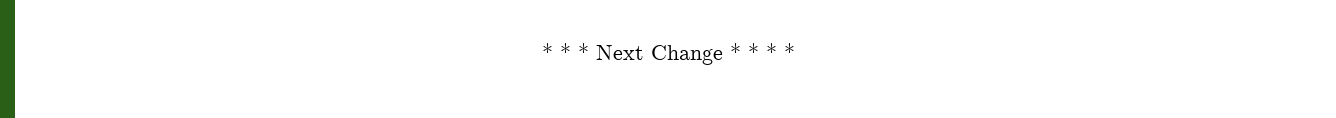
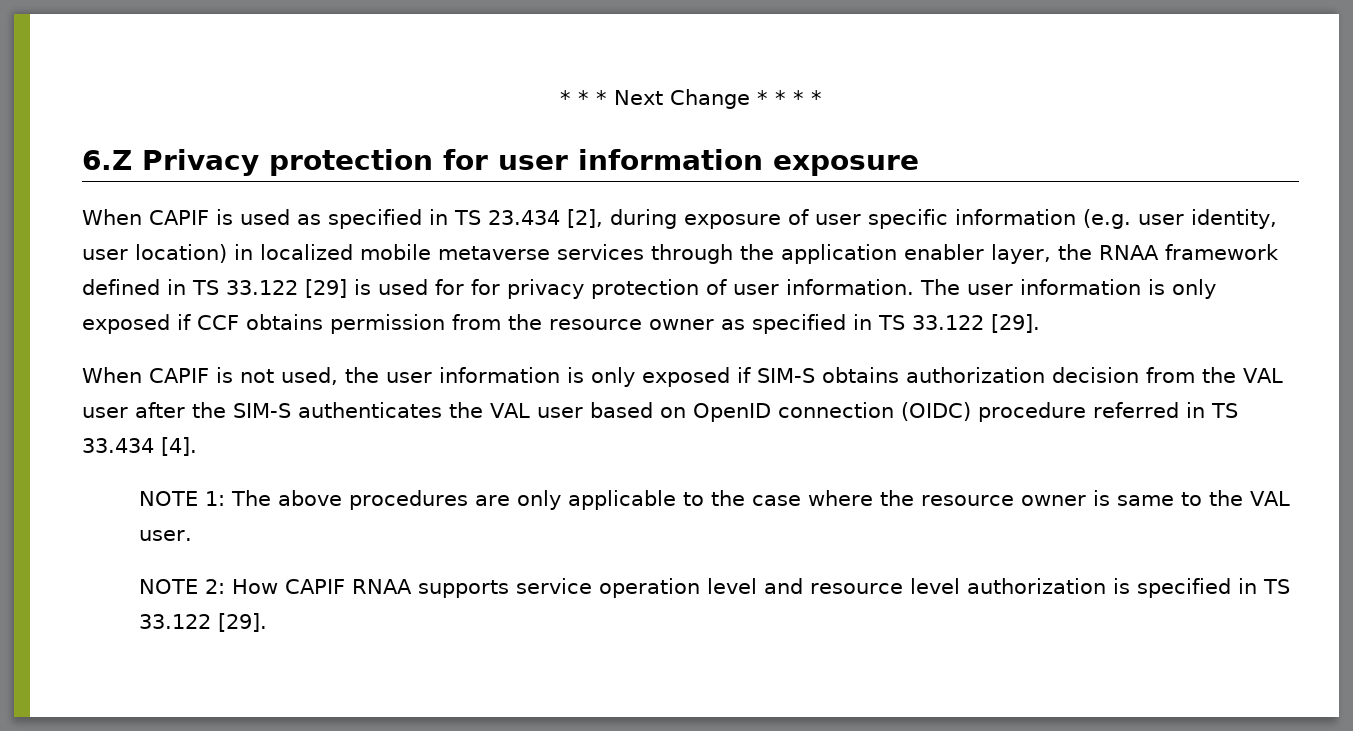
+ 6.Z Privacy protection for user information exposure
+ When CAPIF is used as specified in TS 23.434 [2], during exposure of user specific information (e.g. user identity, user location) in localized mobile metaverse services through the application enabler layer, the RNAA framework defined in TS 33.122 [29] is used for for privacy protection of user information. The user information is only exposed if CCF obtains permission from the resource owner as specified in TS 33.122 [29].
+ When CAPIF is not used, the user information is only exposed if SIM-S obtains authorization decision from the VAL user after the SIM-S authenticates the VAL user based on OpenID connection (OIDC) procedure referred in TS 33.434 [4].
+ NOTE 1: The above procedures are only applicable to the case where the resource owner is same to the VAL user.
+ NOTE 2: How CAPIF RNAA supports service operation level and resource level authorization is specified in TS 33.122 [29].

